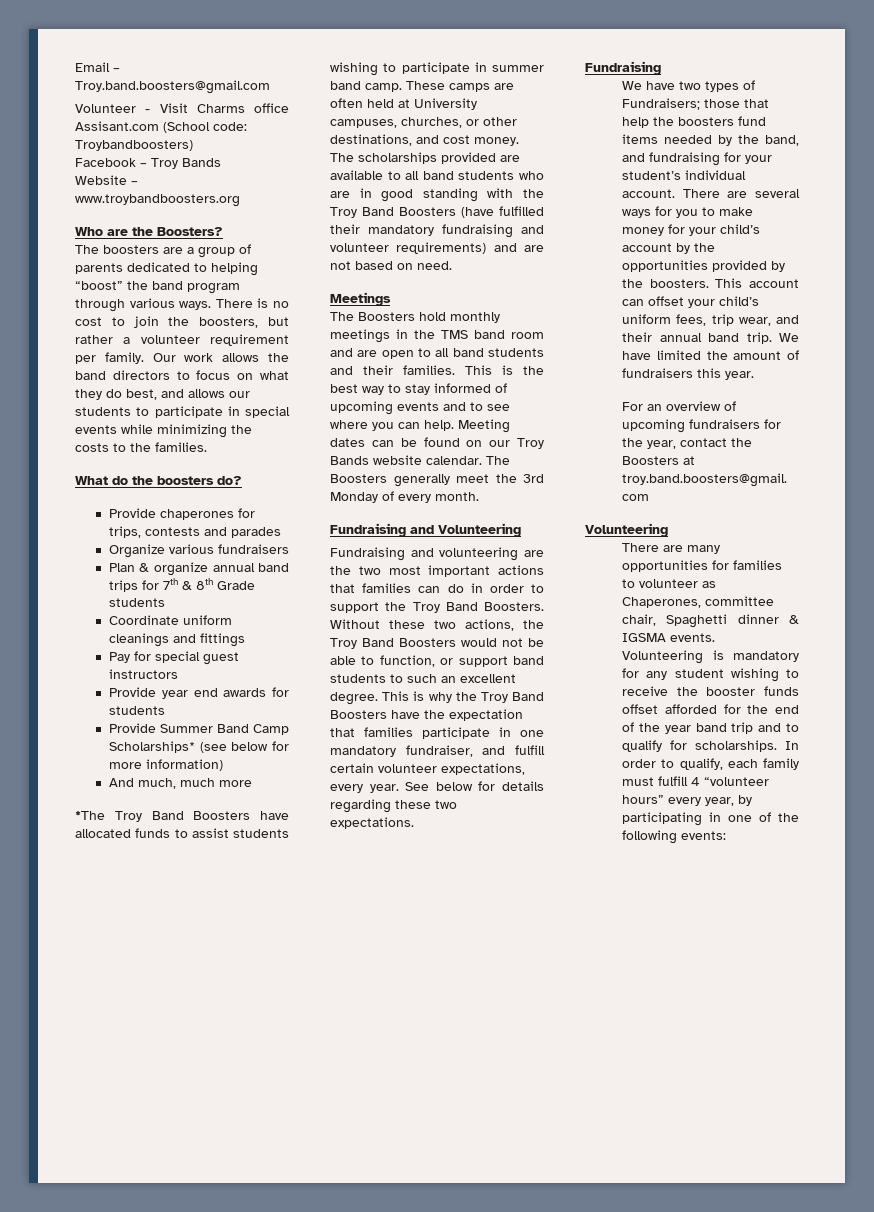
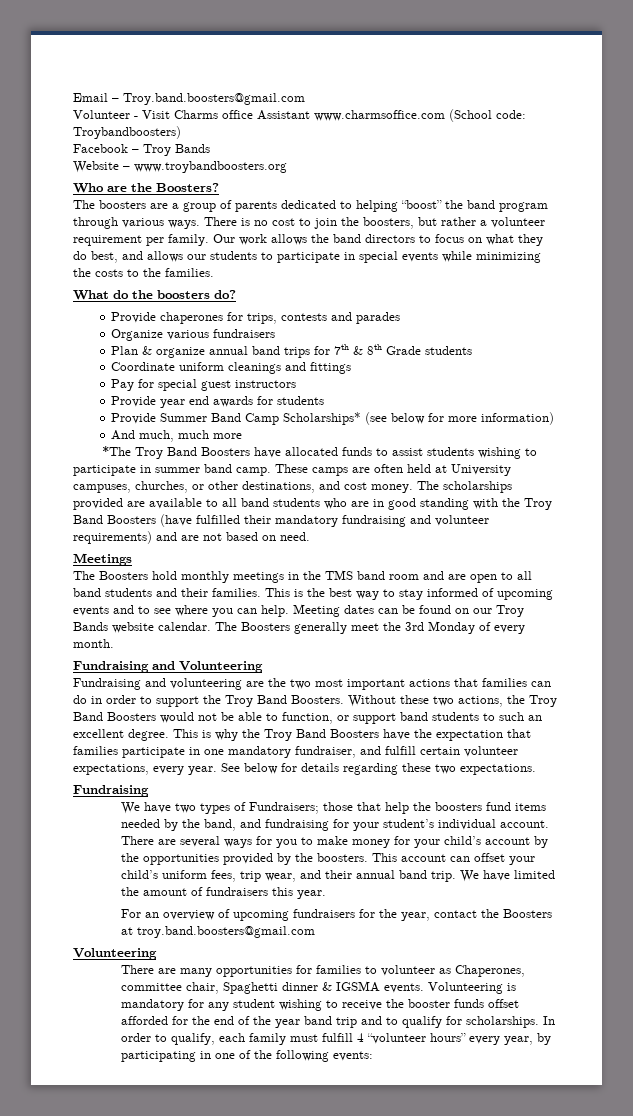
- Volunteer - Visit Charms office Assisant.com (School code: Troybandboosters)
+ Volunteer - Visit Charms office Assistant www.charmsoffice.com (School code: Troybandboosters)

